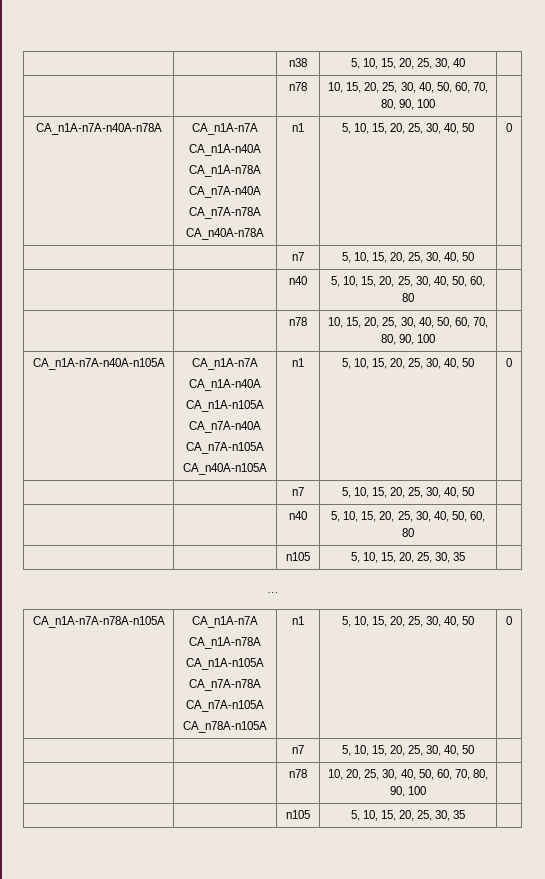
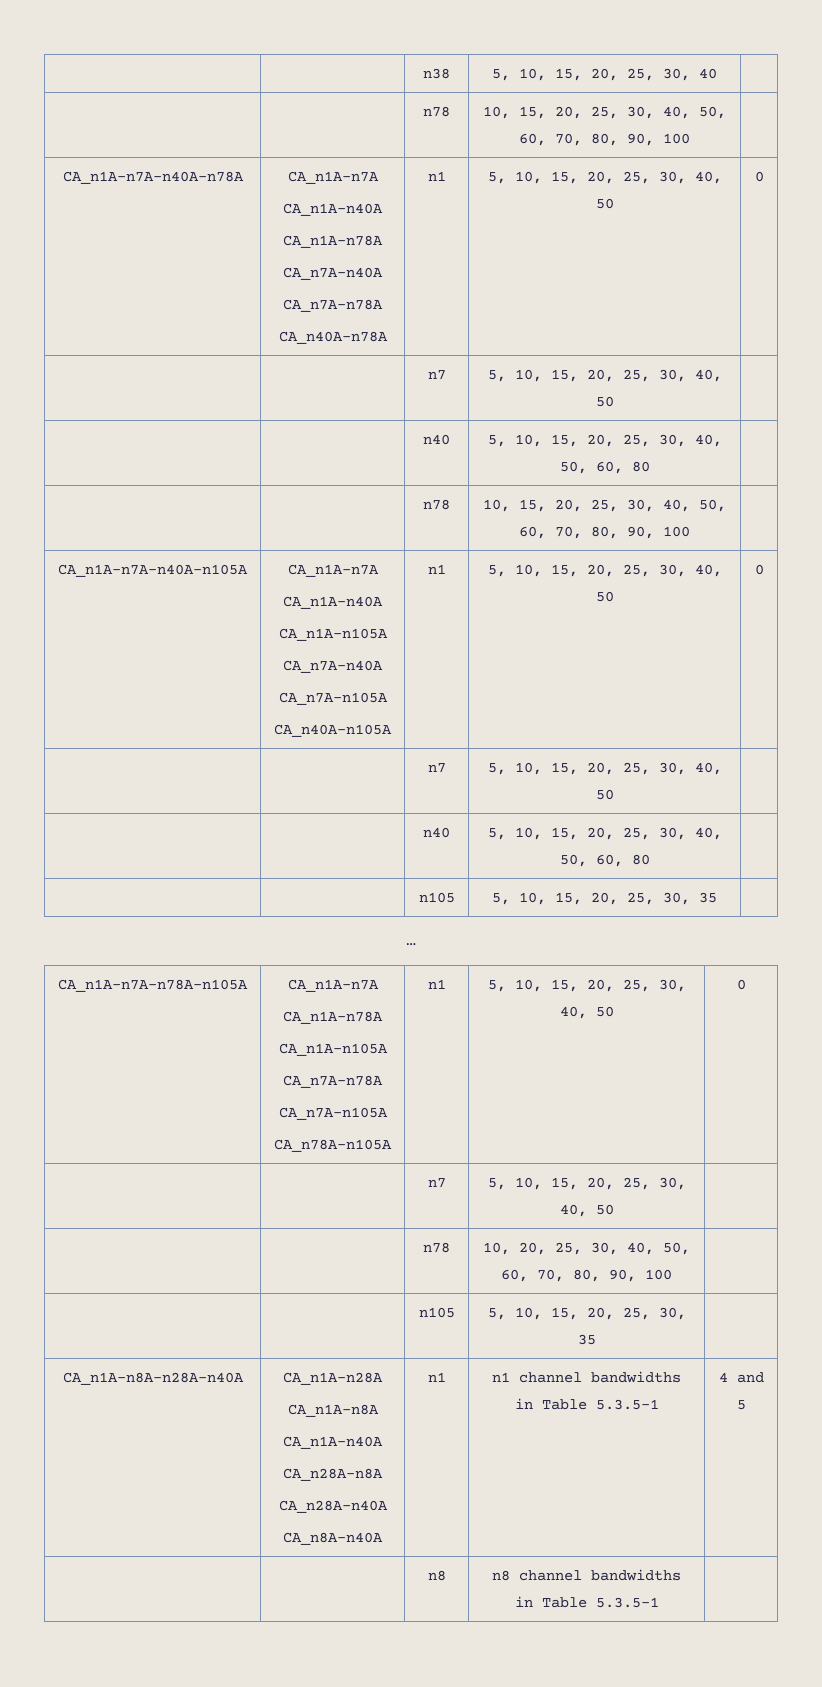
+ CA_n1A-n8A-n28A-n40A | CA_n1A-n28A
+ CA_n1A-n8A
+ CA_n1A-n40A
+ CA_n28A-n8A
+ CA_n28A-n40A
+ CA_n8A-n40A | n1 | n1 channel bandwidths in Table 5.3.5-1 | 4 and 5
+ | | n8 | n8 channel bandwidths in Table 5.3.5-1 |

